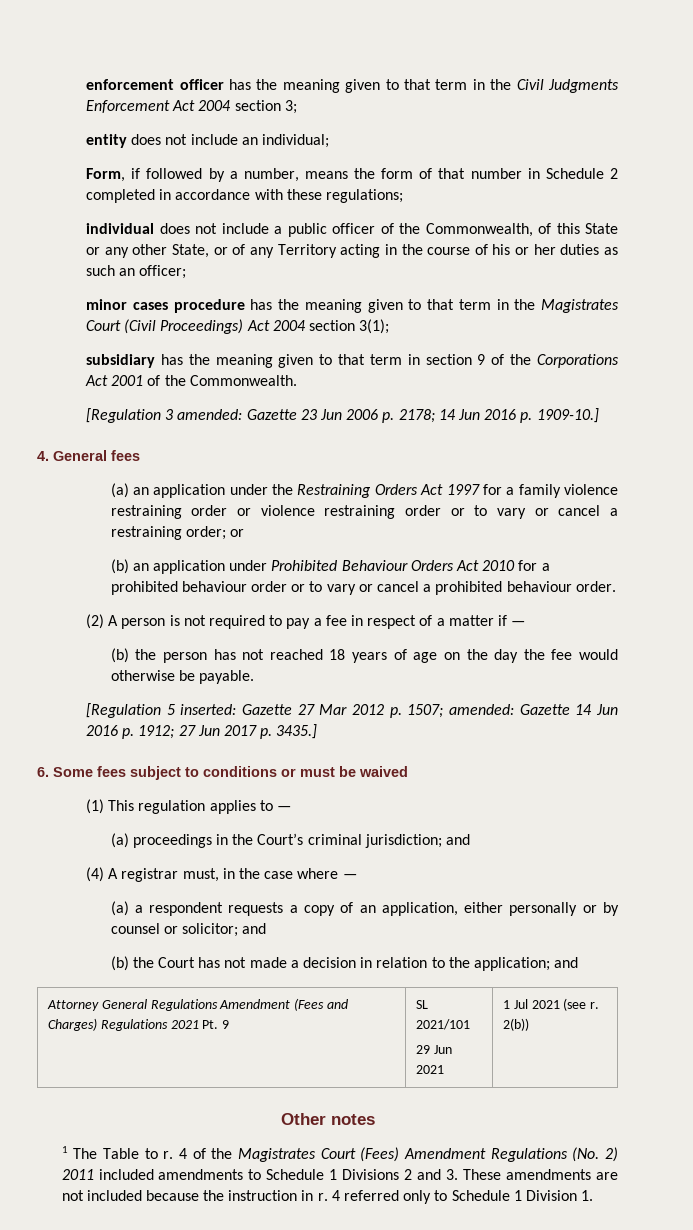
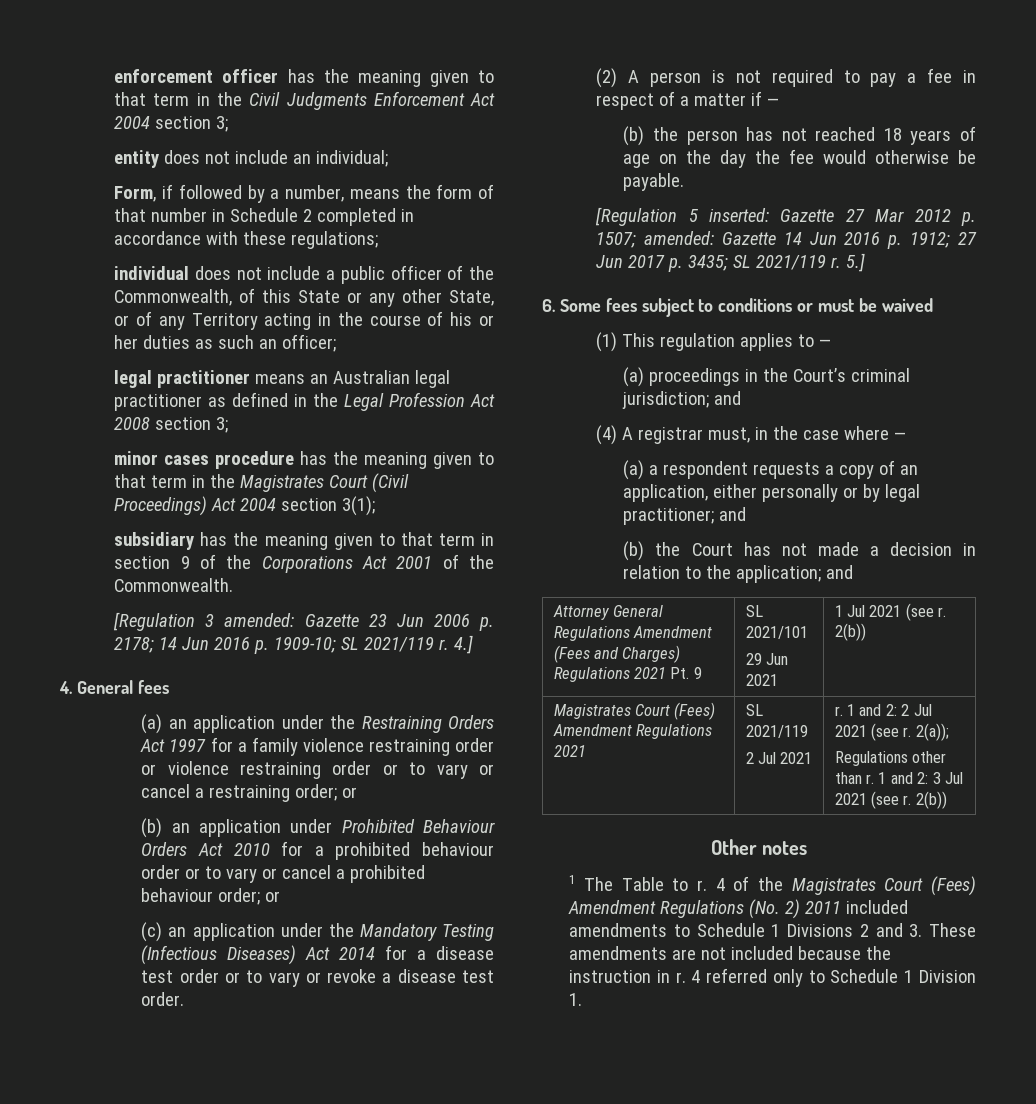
+ legal practitioner means an Australian legal practitioner as defined in the Legal Profession Act 2008 section 3;
- [Regulation 3 amended: Gazette 23 Jun 2006 p. 2178; 14 Jun 2016 p. 1909-10.]
+ [Regulation 3 amended: Gazette 23 Jun 2006 p. 2178; 14 Jun 2016 p. 1909-10; SL 2021/119 r. 4.]
- (b) an application under Prohibited Behaviour Orders Act 2010 for a prohibited behaviour order or to vary or cancel a prohibited behaviour order.
+ (b) an application under Prohibited Behaviour Orders Act 2010 for a prohibited behaviour order or to vary or cancel a prohibited behaviour order; or
+ (c) an application under the Mandatory Testing (Infectious Diseases) Act 2014 for a disease test order or to vary or revoke a disease test order.
- [Regulation 5 inserted: Gazette 27 Mar 2012 p. 1507; amended: Gazette 14 Jun 2016 p. 1912; 27 Jun 2017 p. 3435.]
+ [Regulation 5 inserted: Gazette 27 Mar 2012 p. 1507; amended: Gazette 14 Jun 2016 p. 1912; 27 Jun 2017 p. 3435; SL 2021/119 r. 5.]
- (a) a respondent requests a copy of an application, either personally or by counsel or solicitor; and
+ (a) a respondent requests a copy of an application, either personally or by legal practitioner; and
+ Magistrates Court (Fees) Amendment Regulations 2021 | SL 2021/119
+ 2 Jul 2021 | r. 1 and 2: 2 Jul 2021 (see r. 2(a));
+ Regulations other than r. 1 and 2: 3 Jul 2021 (see r. 2(b))

